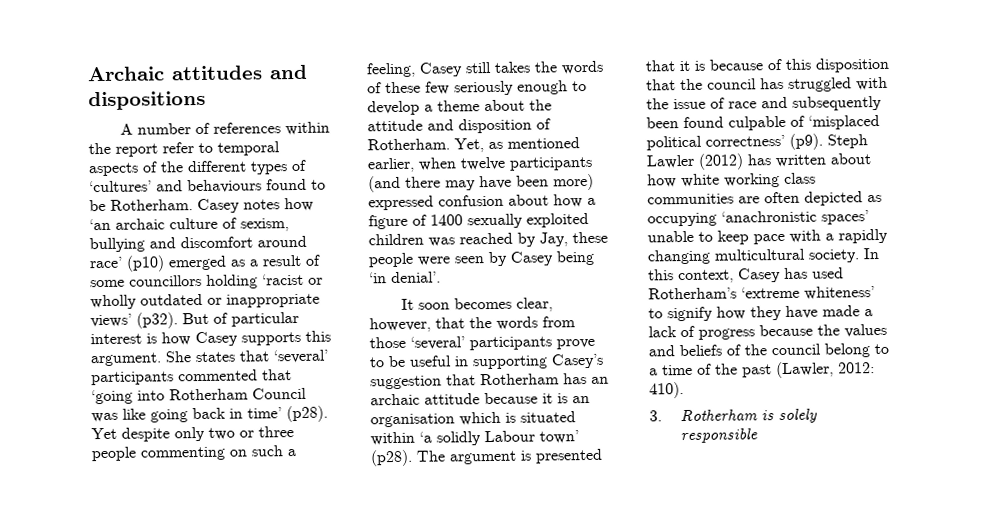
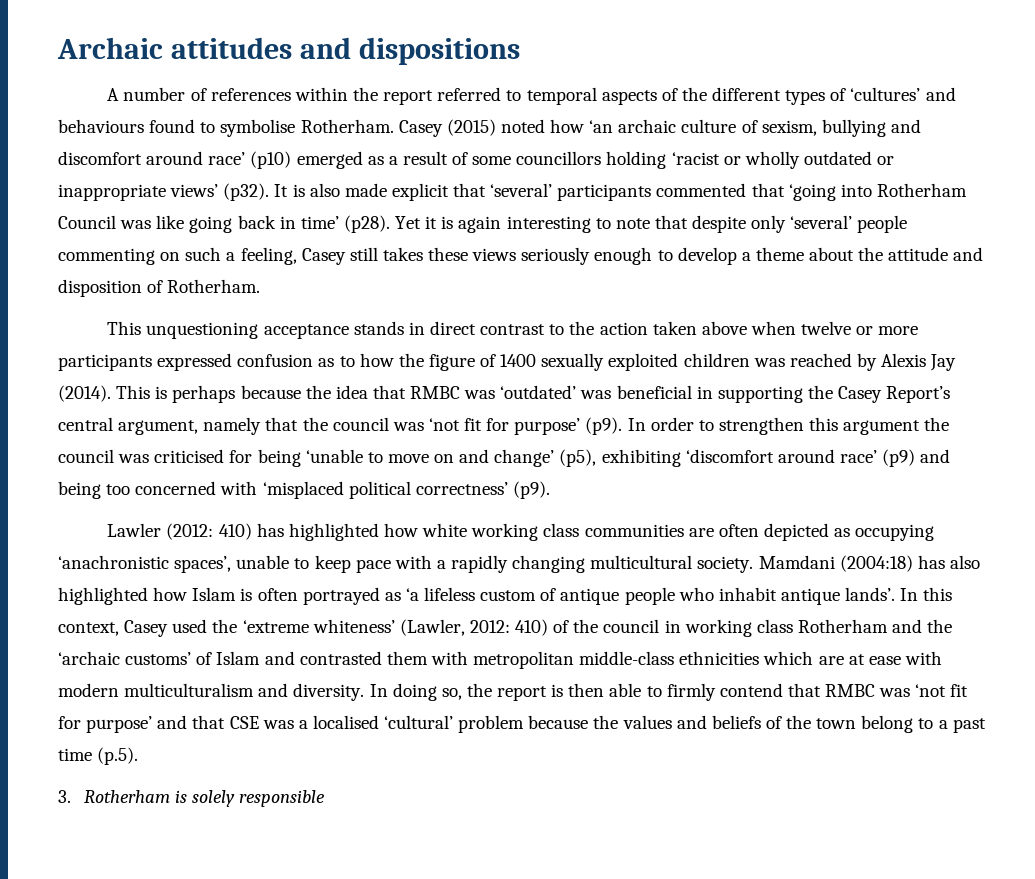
- A number of references within the report refer to temporal aspects of the different types of ‘cultures’ and behaviours found to be Rotherham.
+ A number of references within the report referred to temporal aspects of the different types of ‘cultures’ and behaviours found to symbolise Rotherham.
- Casey notes how ‘an archaic culture of sexism, bullying and discomfort around race’ (p10) emerged as a result of some councillors holding ‘racist or wholly outdated or inappropriate views’ (p32).
+ Casey (2015) noted how ‘an archaic culture of sexism, bullying and discomfort around race’ (p10) emerged as a result of some councillors holding ‘racist or wholly outdated or inappropriate views’ (p32).
- But of particular interest is how Casey supports this argument. She states that ‘several’ participants commented that ‘going into Rotherham Council was like going back in time’ (p28).
+ It is also made explicit that ‘several’ participants commented that ‘going into Rotherham Council was like going back in time’ (p28).
- Yet despite only two or three people commenting on such a feeling, Casey still takes the words of these few seriously enough to develop a theme about the attitude and disposition of Rotherham. Yet, as mentioned earlier, when twelve participants (and there may have been more) expressed confusion about how a figure of 1400 sexually exploited children was reached by Jay, these people were seen by Casey being ‘in denial’.
- It soon becomes clear, however, that the words from those ‘several’ participants prove to be useful in supporting Casey’s suggestion that Rotherham has an archaic attitude because it is an organisation which is situated within ‘a solidly Labour town’ (p28). The argument is presented that it is because of this disposition that the council has struggled with the issue of race and subsequently been found culpable of ‘misplaced political correctness’ (p9). Steph Lawler (2012) has written about how white working class communities are often depicted as occupying ‘anachronistic spaces’ unable to keep pace with a rapidly changing multicultural society.
+ Yet it is again interesting to note that despite only ‘several’ people commenting on such a feeling, Casey still takes these views seriously enough to develop a theme about the attitude and disposition of Rotherham.
+ This unquestioning acceptance stands in direct contrast to the action taken above when twelve or more participants expressed confusion as to how the figure of 1400 sexually exploited children was reached by Alexis Jay (2014). This is perhaps because the idea that RMBC was ‘outdated’ was beneficial in supporting the Casey Report’s central argument, namely that the council was ‘not fit for purpose’ (p9). In order to strengthen this argument the council was criticised for being ‘unable to move on and change’ (p5), exhibiting ‘discomfort around race’ (p9) and being too concerned with ‘misplaced political correctness’ (p9).
+ Lawler (2012: 410) has highlighted how white working class communities are often depicted as occupying ‘anachronistic spaces’, unable to keep pace with a rapidly changing multicultural society.
- In this context, Casey has used Rotherham’s ‘extreme whiteness’ to signify how they have made a lack of progress because the values and beliefs of the council belong to a time of the past (Lawler, 2012: 410).
+ Mamdani (2004:18) has also highlighted how Islam is often portrayed as ‘a lifeless custom of antique people who inhabit antique lands’. In this context, Casey used the ‘extreme whiteness’ (Lawler, 2012: 410) of the council in working class Rotherham and the ‘archaic customs’ of Islam and contrasted them with metropolitan middle-class ethnicities which are at ease with modern multiculturalism and diversity. In doing so, the report is then able to firmly contend that RMBC was ‘not fit for purpose’ and that CSE was a localised ‘cultural’ problem because the values and beliefs of the town belong to a past time (p.5).

